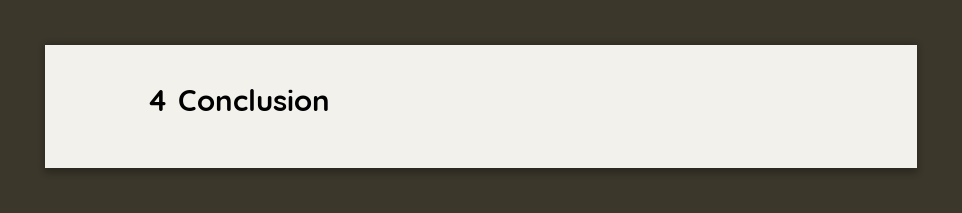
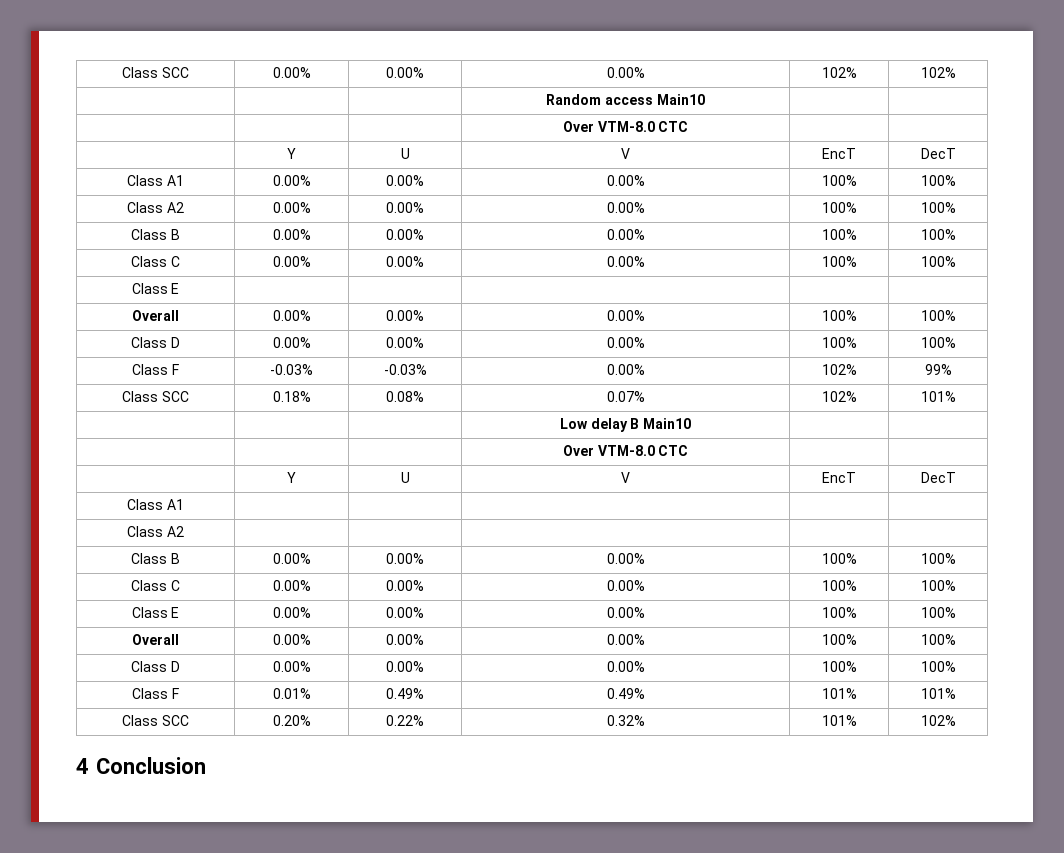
+ Class SCC | 0.00% | 0.00% | 0.00% | 102% | 102%
+ | | | Random access Main10 | |
+ | | | Over VTM-8.0 CTC | |
+ | Y | U | V | EncT | DecT
+ Class A1 | 0.00% | 0.00% | 0.00% | 100% | 100%
+ Class A2 | 0.00% | 0.00% | 0.00% | 100% | 100%
+ Class B | 0.00% | 0.00% | 0.00% | 100% | 100%
+ Class C | 0.00% | 0.00% | 0.00% | 100% | 100%
+ Class E | | | | |
+ Overall | 0.00% | 0.00% | 0.00% | 100% | 100%
+ Class D | 0.00% | 0.00% | 0.00% | 100% | 100%
+ Class F | -0.03% | -0.03% | 0.00% | 102% | 99%
+ Class SCC | 0.18% | 0.08% | 0.07% | 102% | 101%
+ | | | Low delay B Main10 | |
+ | | | Over VTM-8.0 CTC | |
+ | Y | U | V | EncT | DecT
+ Class A1 | | | | |
+ Class A2 | | | | |
+ Class B | 0.00% | 0.00% | 0.00% | 100% | 100%
+ Class C | 0.00% | 0.00% | 0.00% | 100% | 100%
+ Class E | 0.00% | 0.00% | 0.00% | 100% | 100%
+ Overall | 0.00% | 0.00% | 0.00% | 100% | 100%
+ Class D | 0.00% | 0.00% | 0.00% | 100% | 100%
+ Class F | 0.01% | 0.49% | 0.49% | 101% | 101%
+ Class SCC | 0.20% | 0.22% | 0.32% | 101% | 102%

